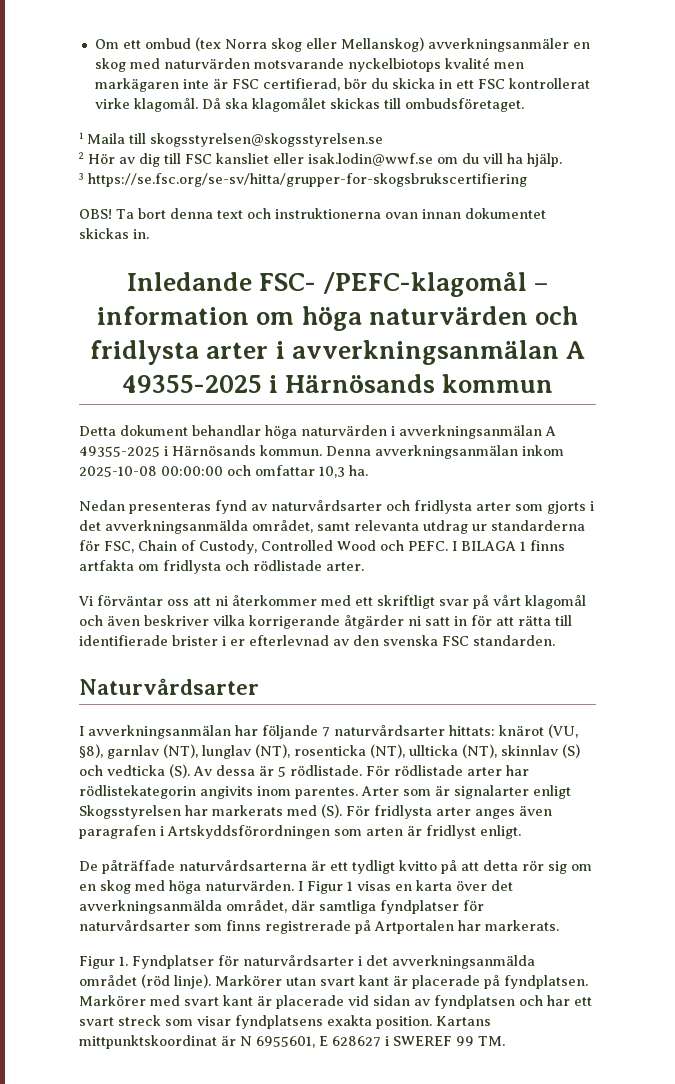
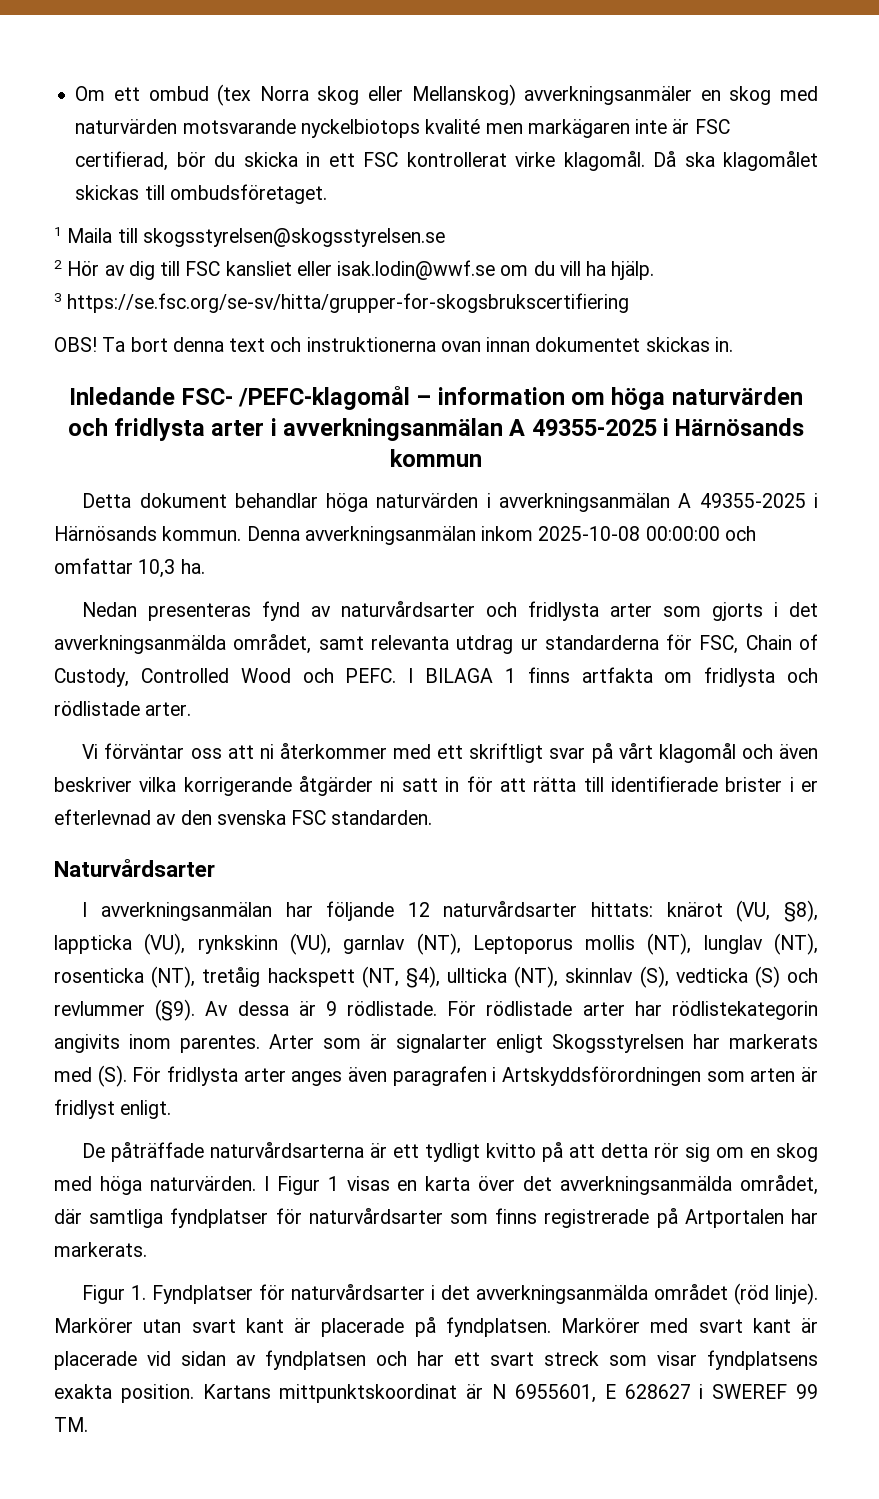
- I avverkningsanmälan har följande 7 naturvårdsarter hittats: knärot (VU, §8), garnlav (NT), lunglav (NT), rosenticka (NT), ullticka (NT), skinnlav (S) och vedticka (S). Av dessa är 5 rödlistade.
+ I avverkningsanmälan har följande 12 naturvårdsarter hittats: knärot (VU, §8), lappticka (VU), rynkskinn (VU), garnlav (NT), Leptoporus mollis (NT), lunglav (NT), rosenticka (NT), tretåig hackspett (NT, §4), ullticka (NT), skinnlav (S), vedticka (S) och revlummer (§9). Av dessa är 9 rödlistade.

